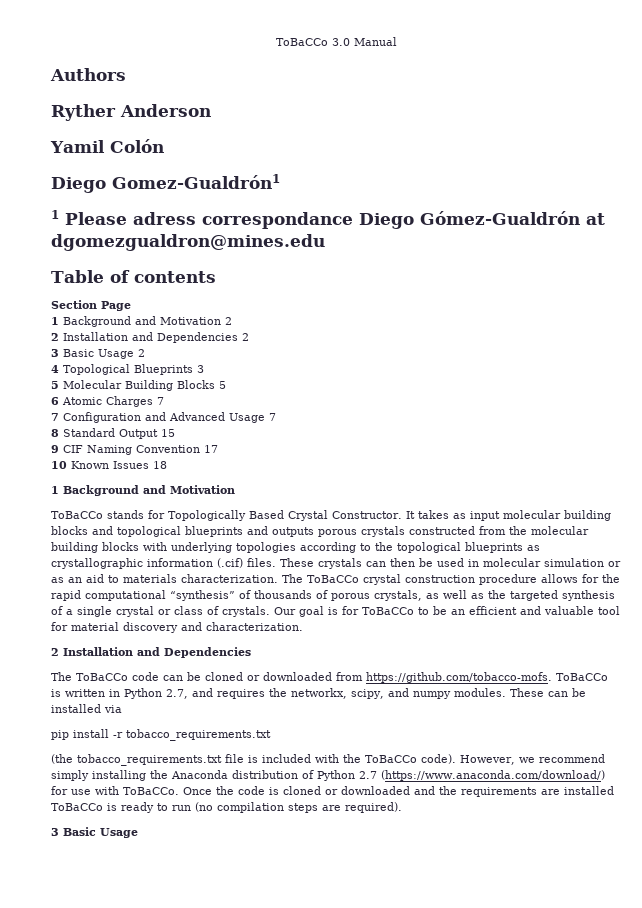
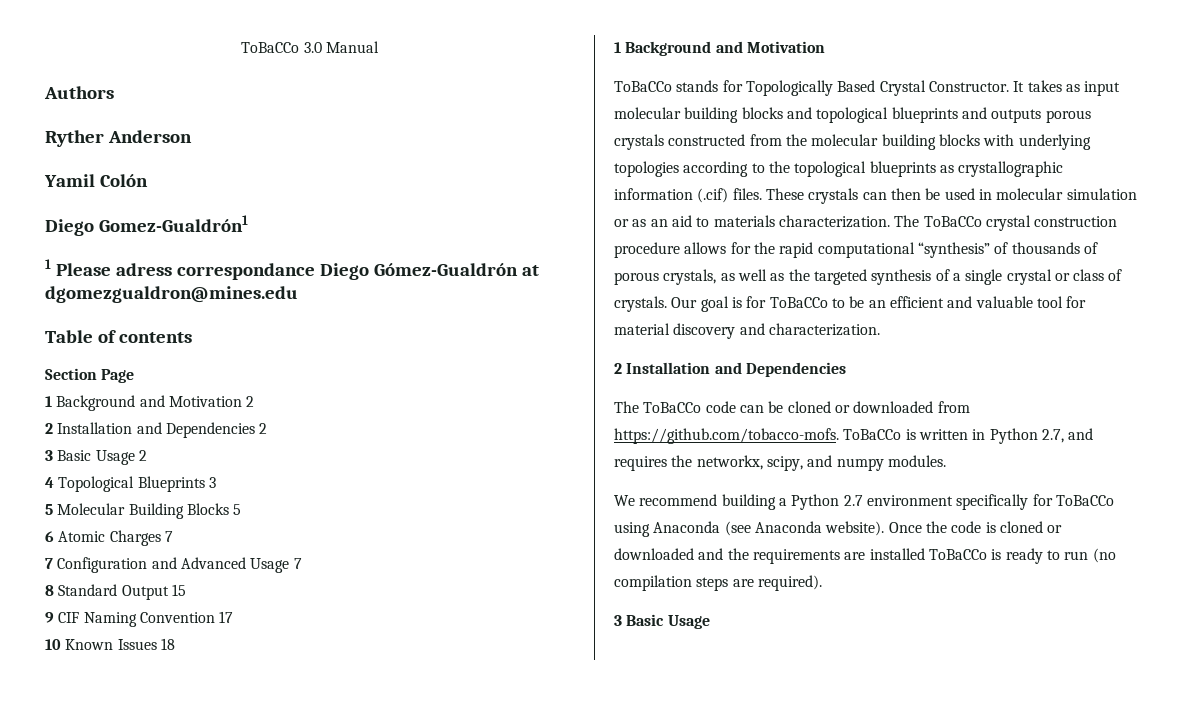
- The ToBaCCo code can be cloned or downloaded from https://github.com/tobacco-mofs. ToBaCCo is written in Python 2.7, and requires the networkx, scipy, and numpy modules. These can be installed via
- pip install -r tobacco_requirements.txt
- (the tobacco_requirements.txt file is included with the ToBaCCo code). However, we recommend simply installing the Anaconda distribution of Python 2.7 (https://www.anaconda.com/download/) for use with ToBaCCo.
+ The ToBaCCo code can be cloned or downloaded from https://github.com/tobacco-mofs. ToBaCCo is written in Python 2.7, and requires the networkx, scipy, and numpy modules.
+ We recommend building a Python 2.7 environment specifically for ToBaCCo using Anaconda (see Anaconda website).

